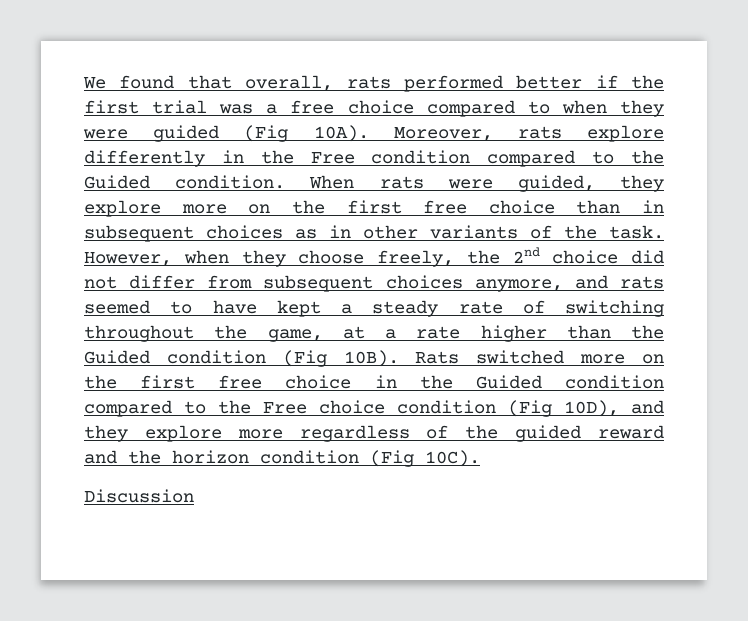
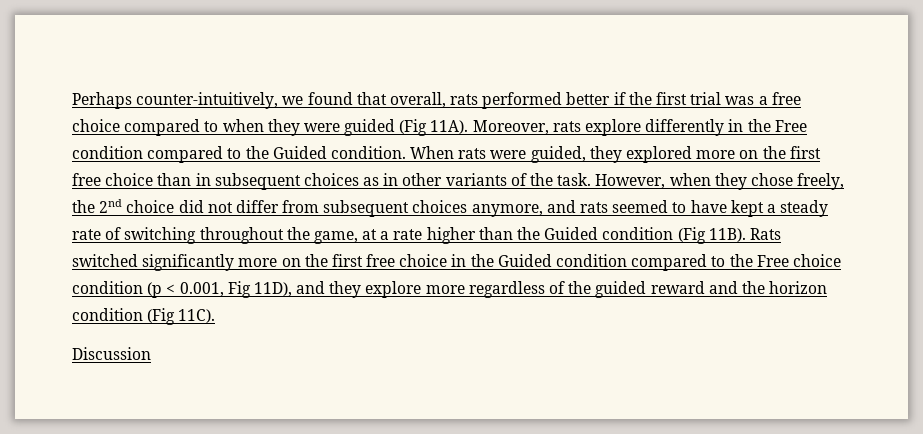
- We found that overall, rats performed better if the first trial was a free choice compared to when they were guided (Fig 10A).
+ Perhaps counter-intuitively, we found that overall, rats performed better if the first trial was a free choice compared to when they were guided (Fig 11A).
- When rats were guided, they explore more on the first free choice than in subsequent choices as in other variants of the task.
+ When rats were guided, they explored more on the first free choice than in subsequent choices as in other variants of the task.
- However, when they choose freely, the 2nd choice did not differ from subsequent choices anymore, and rats seemed to have kept a steady rate of switching throughout the game, at a rate higher than the Guided condition (Fig 10B).
+ However, when they chose freely, the 2nd choice did not differ from subsequent choices anymore, and rats seemed to have kept a steady rate of switching throughout the game, at a rate higher than the Guided condition (Fig 11B).
- Rats switched more on the first free choice in the Guided condition compared to the Free choice condition (Fig 10D), and they explore more regardless of the guided reward and the horizon condition (Fig 10C).
+ Rats switched significantly more on the first free choice in the Guided condition compared to the Free choice condition (p < 0.001, Fig 11D), and they explore more regardless of the guided reward and the horizon condition (Fig 11C).

